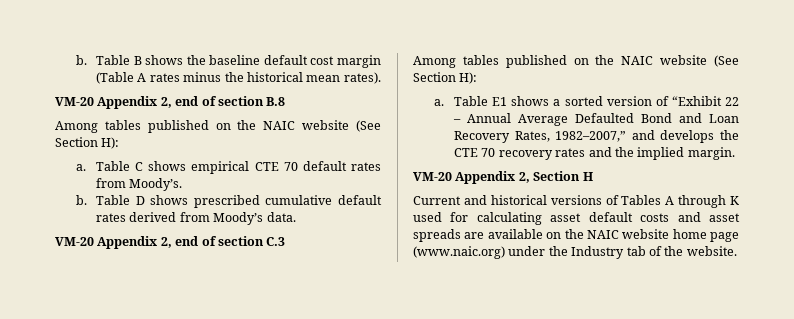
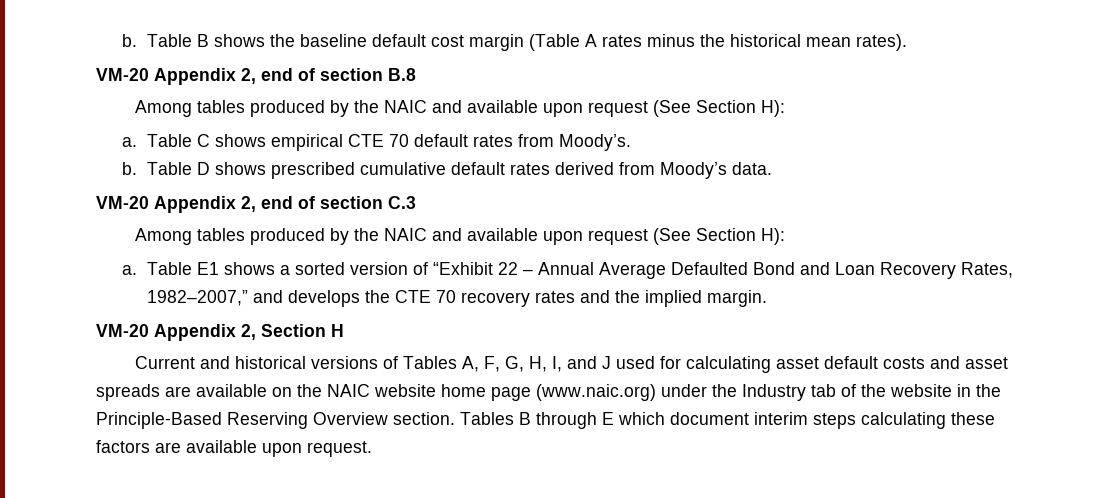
  VM-20 Appendix 2, end of section B.8
- Among tables published on the NAIC website (See Section H):
+ Among tables produced by the NAIC and available upon request (See Section H):
  VM-20 Appendix 2, end of section C.3
- Among tables published on the NAIC website (See Section H):
+ Among tables produced by the NAIC and available upon request (See Section H):
- Current and historical versions of Tables A through K used for calculating asset default costs and asset spreads are available on the NAIC website home page (www.naic.org) under the Industry tab of the website.
+ Current and historical versions of Tables A, F, G, H, I, and J used for calculating asset default costs and asset spreads are available on the NAIC website home page (www.naic.org) under the Industry tab of the website in the Principle-Based Reserving Overview section. Tables B through E which document interim steps calculating these factors are available upon request.

